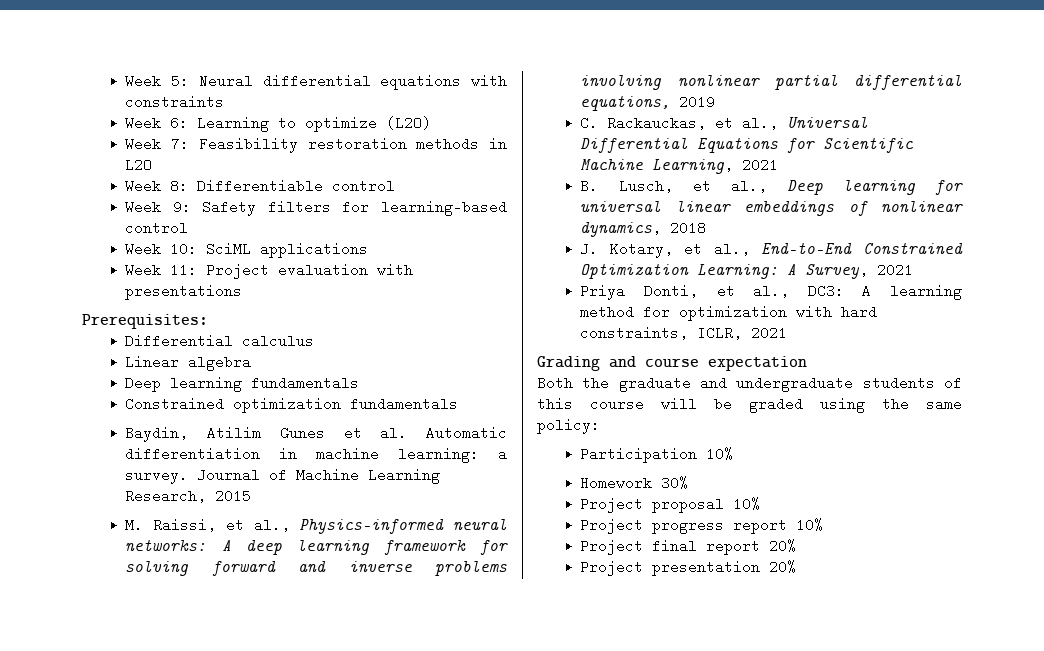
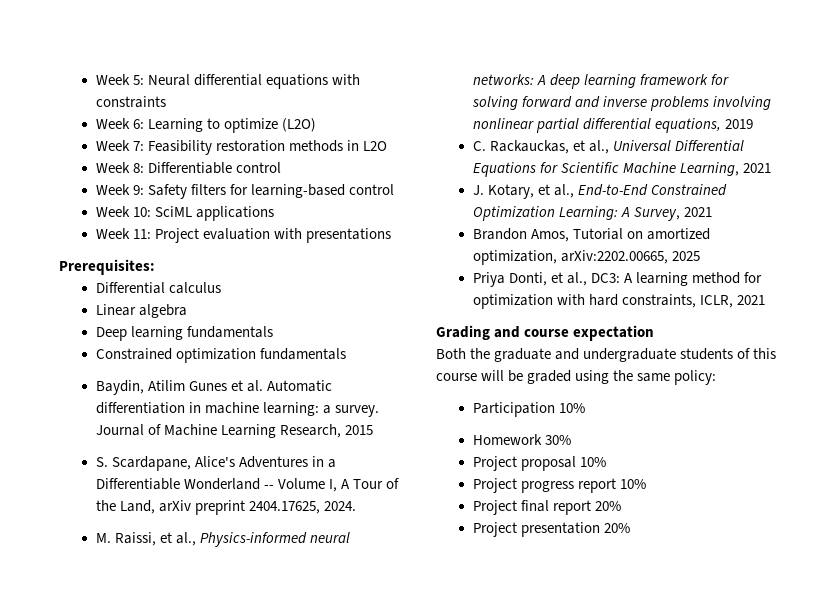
+ S. Scardapane, Alice's Adventures in a Differentiable Wonderland -- Volume I, A Tour of the Land, arXiv preprint 2404.17625, 2024.
- B. Lusch, et al., Deep learning for universal linear embeddings of nonlinear dynamics, 2018
+ Brandon Amos, Tutorial on amortized optimization, arXiv:2202.00665, 2025

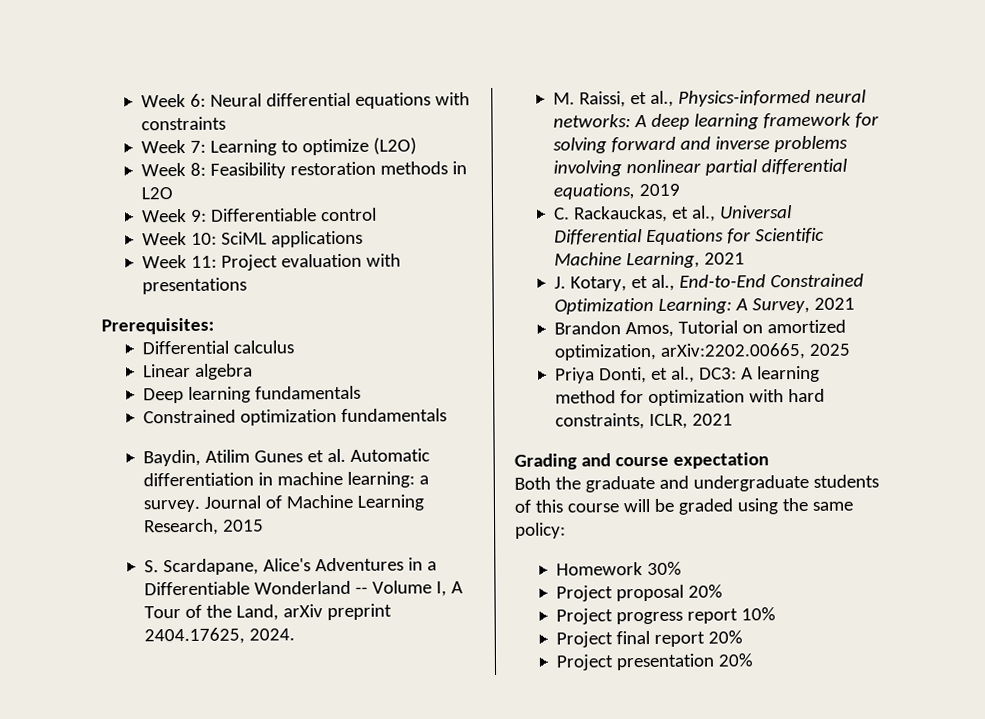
- Week 5: Neural differential equations with constraints
+ Week 6: Neural differential equations with constraints
- Week 6: Learning to optimize (L2O)
+ Week 7: Learning to optimize (L2O)
- Week 7: Feasibility restoration methods in L2O
+ Week 8: Feasibility restoration methods in L2O
- Week 8: Differentiable control
+ Week 9: Differentiable control
- Week 9: Safety filters for learning-based control
- Participation 10%
- Project proposal 10%
+ Project proposal 20%

